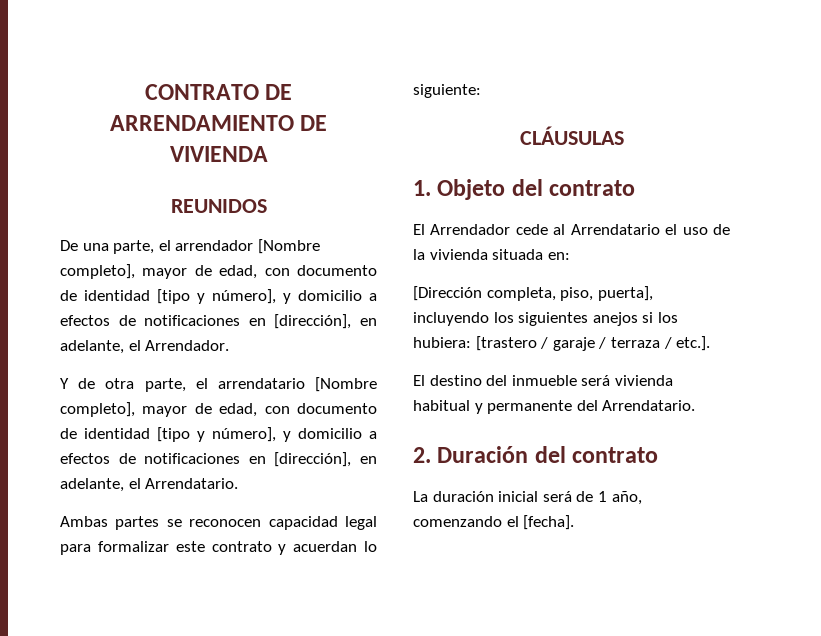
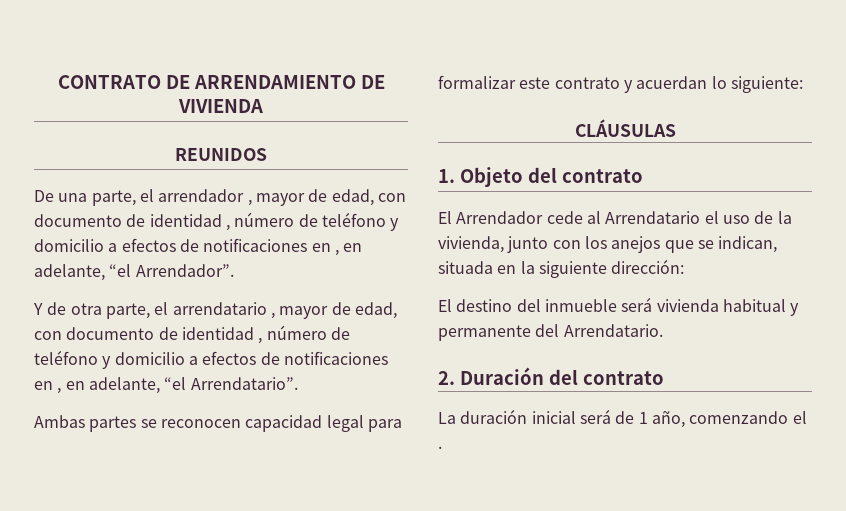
- De una parte, el arrendador [Nombre completo], mayor de edad, con documento de identidad [tipo y número], y domicilio a efectos de notificaciones en [dirección], en adelante, el Arrendador.
+ De una parte, el arrendador , mayor de edad, con documento de identidad , número de teléfono y domicilio a efectos de notificaciones en , en adelante, “el Arrendador”.
- Y de otra parte, el arrendatario [Nombre completo], mayor de edad, con documento de identidad [tipo y número], y domicilio a efectos de notificaciones en [dirección], en adelante, el Arrendatario.
+ Y de otra parte, el arrendatario , mayor de edad, con documento de identidad , número de teléfono y domicilio a efectos de notificaciones en , en adelante, “el Arrendatario”.
- El Arrendador cede al Arrendatario el uso de la vivienda situada en:
- [Dirección completa, piso, puerta], incluyendo los siguientes anejos si los hubiera: [trastero / garaje / terraza / etc.].
+ El Arrendador cede al Arrendatario el uso de la vivienda, junto con los anejos que se indican, situada en la siguiente dirección:
- La duración inicial será de 1 año, comenzando el [fecha].
+ La duración inicial será de 1 año, comenzando el .

